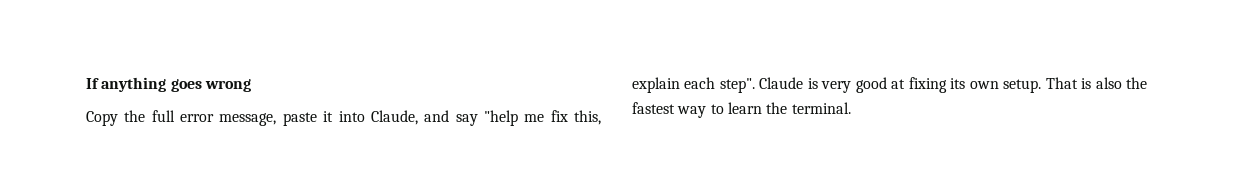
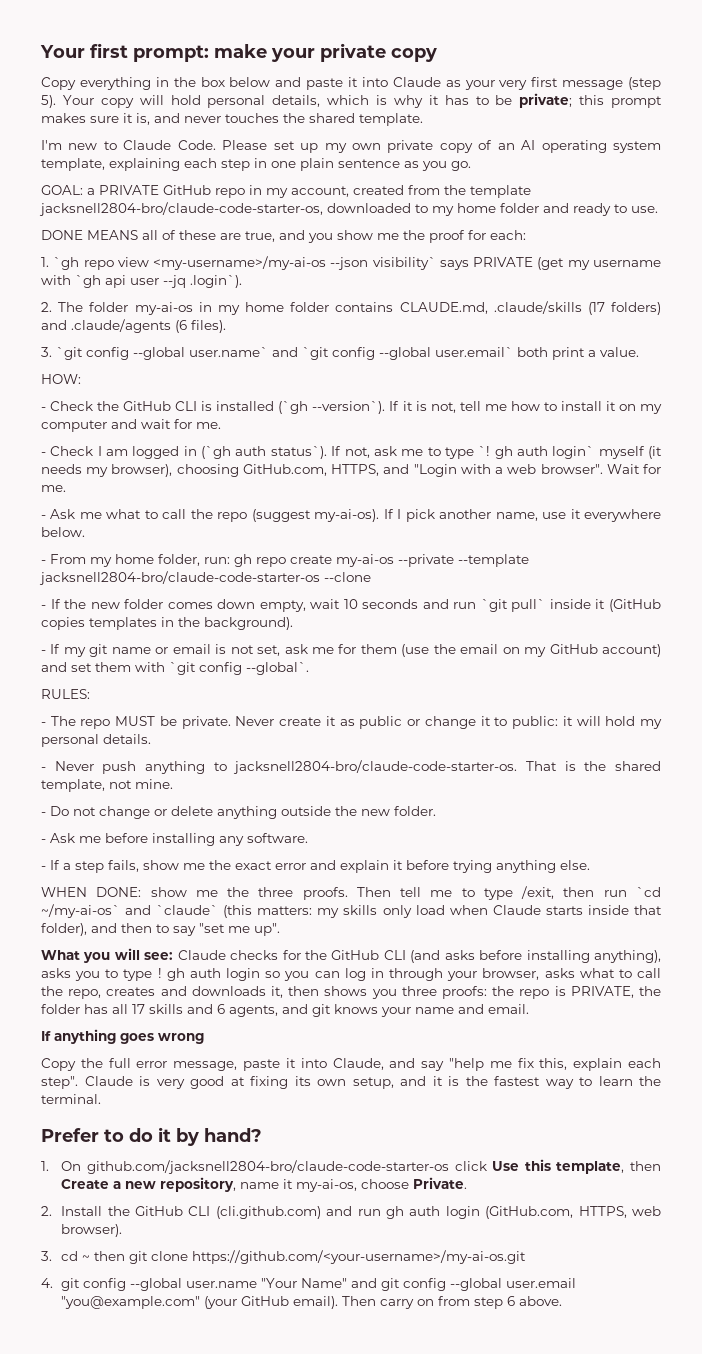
+ Your first prompt: make your private copy
+ Copy everything in the box below and paste it into Claude as your very first message (step 5). Your copy will hold personal details, which is why it has to be private; this prompt makes sure it is, and never touches the shared template.
+ I'm new to Claude Code. Please set up my own private copy of an AI operating system template, explaining each step in one plain sentence as you go.
+ GOAL: a PRIVATE GitHub repo in my account, created from the template jacksnell2804-bro/claude-code-starter-os, downloaded to my home folder and ready to use.
+ DONE MEANS all of these are true, and you show me the proof for each:
+ 1. `gh repo view <my-username>/my-ai-os --json visibility` says PRIVATE (get my username with `gh api user --jq .login`).
+ 2. The folder my-ai-os in my home folder contains CLAUDE.md, .claude/skills (17 folders) and .claude/agents (6 files).
+ 3. `git config --global user.name` and `git config --global user.email` both print a value.
+ HOW:
+ - Check the GitHub CLI is installed (`gh --version`). If it is not, tell me how to install it on my computer and wait for me.
+ - Check I am logged in (`gh auth status`). If not, ask me to type `! gh auth login` myself (it needs my browser), choosing GitHub.com, HTTPS, and "Login with a web browser". Wait for me.
+ - Ask me what to call the repo (suggest my-ai-os). If I pick another name, use it everywhere below.
+ - From my home folder, run: gh repo create my-ai-os --private --template jacksnell2804-bro/claude-code-starter-os --clone
+ - If the new folder comes down empty, wait 10 seconds and run `git pull` inside it (GitHub copies templates in the background).
+ - If my git name or email is not set, ask me for them (use the email on my GitHub account) and set them with `git config --global`.
+ RULES:
+ - The repo MUST be private. Never create it as public or change it to public: it will hold my personal details.
+ - Never push anything to jacksnell2804-bro/claude-code-starter-os. That is the shared template, not mine.
+ - Do not change or delete anything outside the new folder.
+ - Ask me before installing any software.
+ - If a step fails, show me the exact error and explain it before trying anything else.
+ WHEN DONE: show me the three proofs. Then tell me to type /exit, then run `cd ~/my-ai-os` and `claude` (this matters: my skills only load when Claude starts inside that folder), and then to say "set me up".
+ What you will see: Claude checks for the GitHub CLI (and asks before installing anything), asks you to type ! gh auth login so you can log in through your browser, asks what to call the repo, creates and downloads it, then shows you three proofs: the repo is PRIVATE, the folder has all 17 skills and 6 agents, and git knows your name and email.
- Claude is very good at fixing its own setup. That is also the fastest way to learn the terminal.
+ Claude is very good at fixing its own setup, and it is the fastest way to learn the terminal.
+ Prefer to do it by hand?
+ 1. On github.com/jacksnell2804-bro/claude-code-starter-os click Use this template, then Create a new repository, name it my-ai-os, choose Private.
+ 2. Install the GitHub CLI (cli.github.com) and run gh auth login (GitHub.com, HTTPS, web browser).
+ 3. cd ~ then git clone https://github.com/<your-username>/my-ai-os.git
+ 4. git config --global user.name "Your Name" and git config --global user.email "you@example.com" (your GitHub email). Then carry on from step 6 above.

